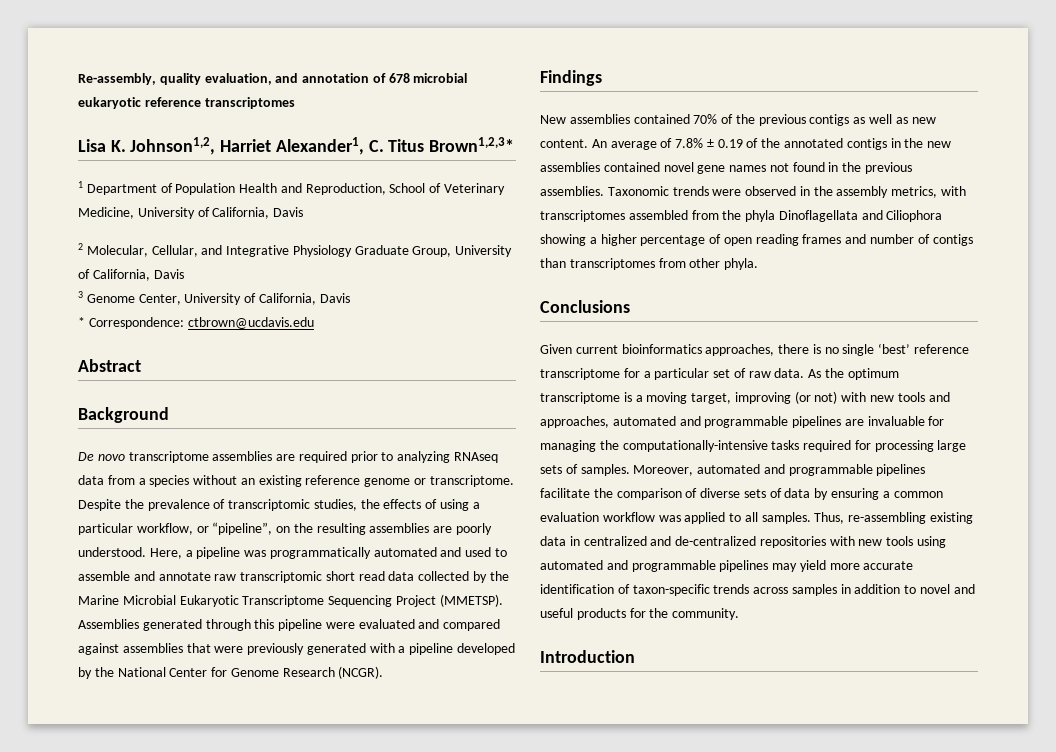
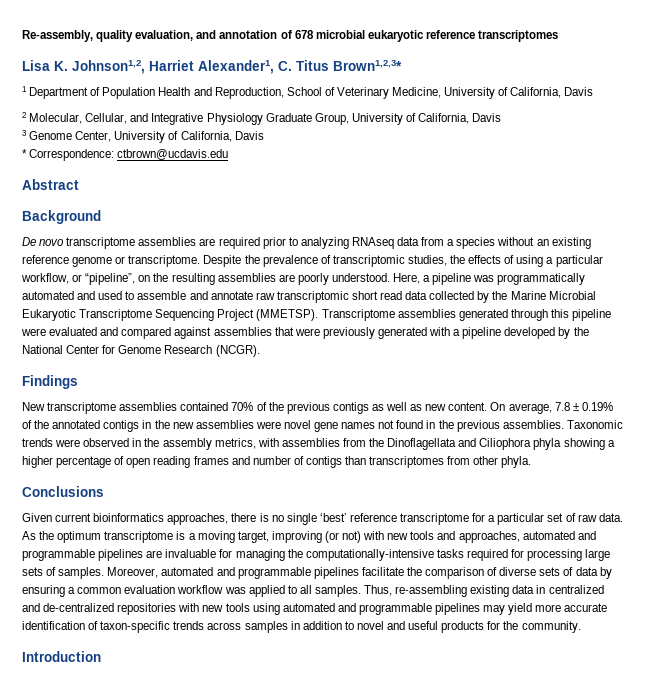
- Assemblies generated through this pipeline were evaluated and compared against assemblies that were previously generated with a pipeline developed by the National Center for Genome Research (NCGR).
+ Transcriptome assemblies generated through this pipeline were evaluated and compared against assemblies that were previously generated with a pipeline developed by the National Center for Genome Research (NCGR).
- New assemblies contained 70% of the previous contigs as well as new content.
+ New transcriptome assemblies contained 70% of the previous contigs as well as new content.
- An average of 7.8% ± 0.19 of the annotated contigs in the new assemblies contained novel gene names not found in the previous assemblies.
+ On average, 7.8 ± 0.19% of the annotated contigs in the new assemblies were novel gene names not found in the previous assemblies.
- Taxonomic trends were observed in the assembly metrics, with transcriptomes assembled from the phyla Dinoflagellata and Ciliophora showing a higher percentage of open reading frames and number of contigs than transcriptomes from other phyla.
+ Taxonomic trends were observed in the assembly metrics, with assemblies from the Dinoflagellata and Ciliophora phyla showing a higher percentage of open reading frames and number of contigs than transcriptomes from other phyla.

